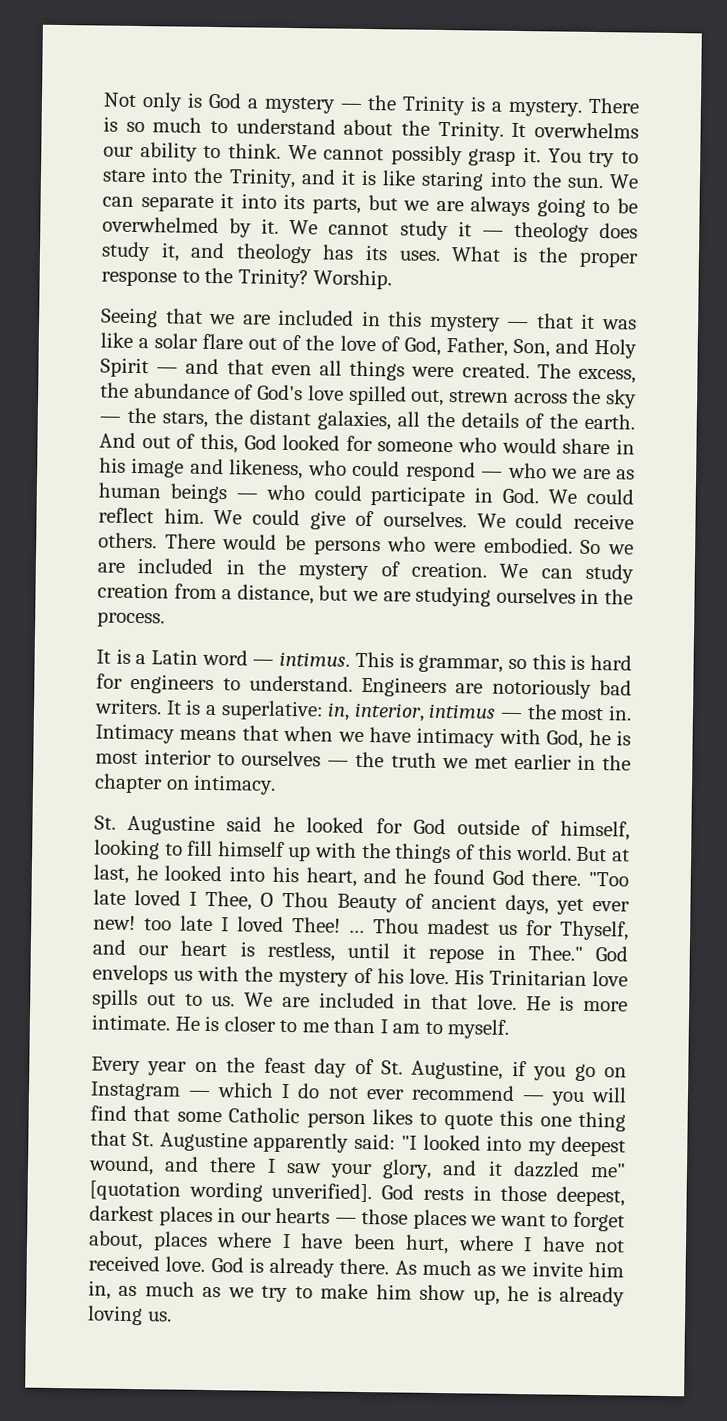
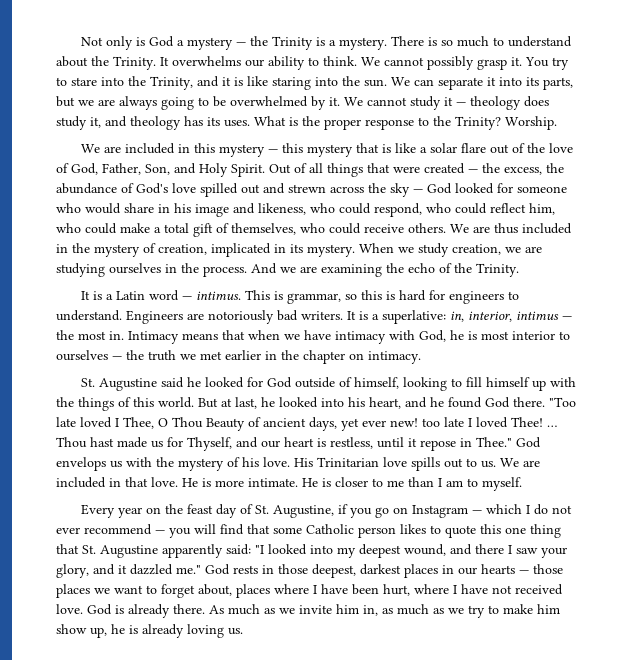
- Seeing that we are included in this mystery — that it was like a solar flare out of the love of God, Father, Son, and Holy Spirit — and that even all things were created. The excess, the abundance of God's love spilled out, strewn across the sky — the stars, the distant galaxies, all the details of the earth. And out of this, God looked for someone who would share in his image and likeness, who could respond — who we are as human beings — who could participate in God. We could reflect him. We could give of ourselves. We could receive others. There would be persons who were embodied. So we are included in the mystery of creation. We can study creation from a distance, but we are studying ourselves in the process.
+ We are included in this mystery — this mystery that is like a solar flare out of the love of God, Father, Son, and Holy Spirit. Out of all things that were created — the excess, the abundance of God's love spilled out and strewn across the sky — God looked for someone who would share in his image and likeness, who could respond, who could reflect him, who could make a total gift of themselves, who could receive others. We are thus included in the mystery of creation, implicated in its mystery. When we study creation, we are studying ourselves in the process. And we are examining the echo of the Trinity.
- Thou madest us for Thyself, and our heart is restless, until it repose in Thee."
+ Thou hast made us for Thyself, and our heart is restless, until it repose in Thee."
- Every year on the feast day of St. Augustine, if you go on Instagram — which I do not ever recommend — you will find that some Catholic person likes to quote this one thing that St. Augustine apparently said: "I looked into my deepest wound, and there I saw your glory, and it dazzled me" [quotation wording unverified].
+ Every year on the feast day of St. Augustine, if you go on Instagram — which I do not ever recommend — you will find that some Catholic person likes to quote this one thing that St. Augustine apparently said: "I looked into my deepest wound, and there I saw your glory, and it dazzled me."

